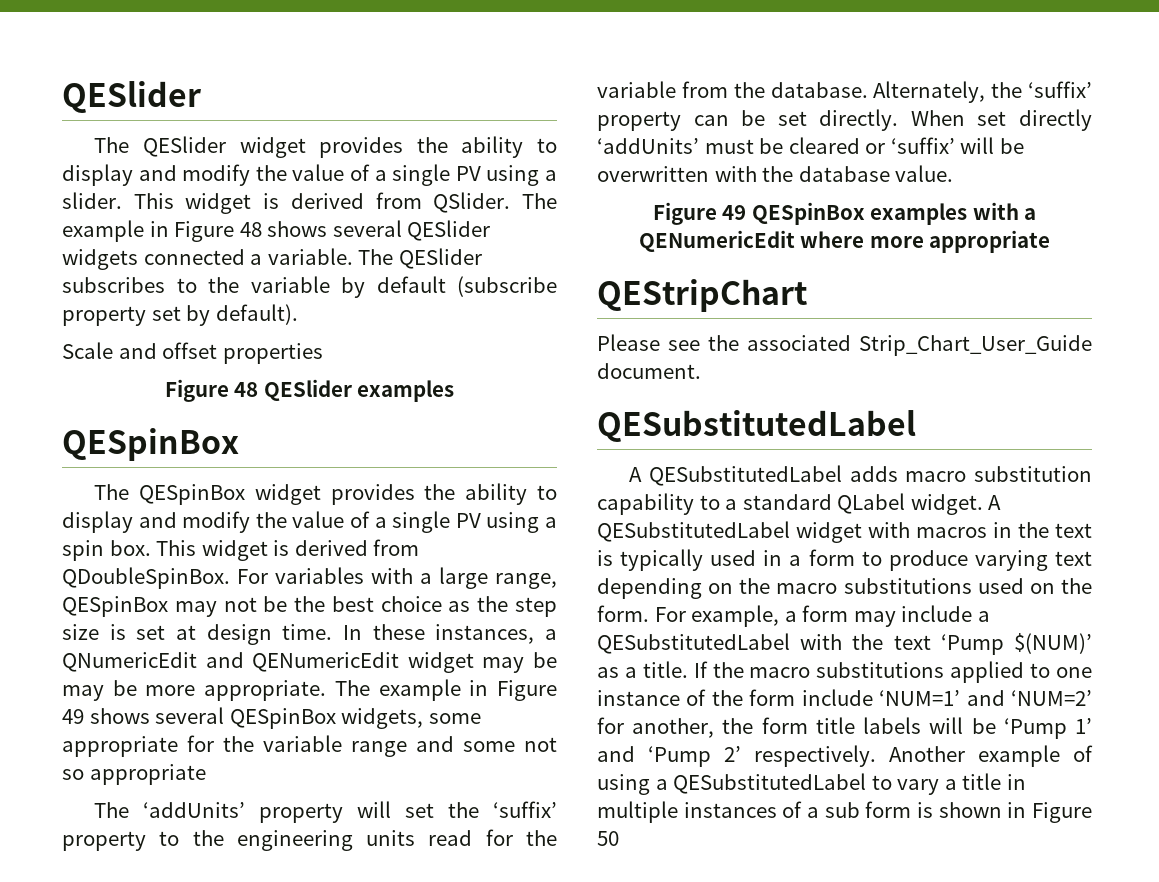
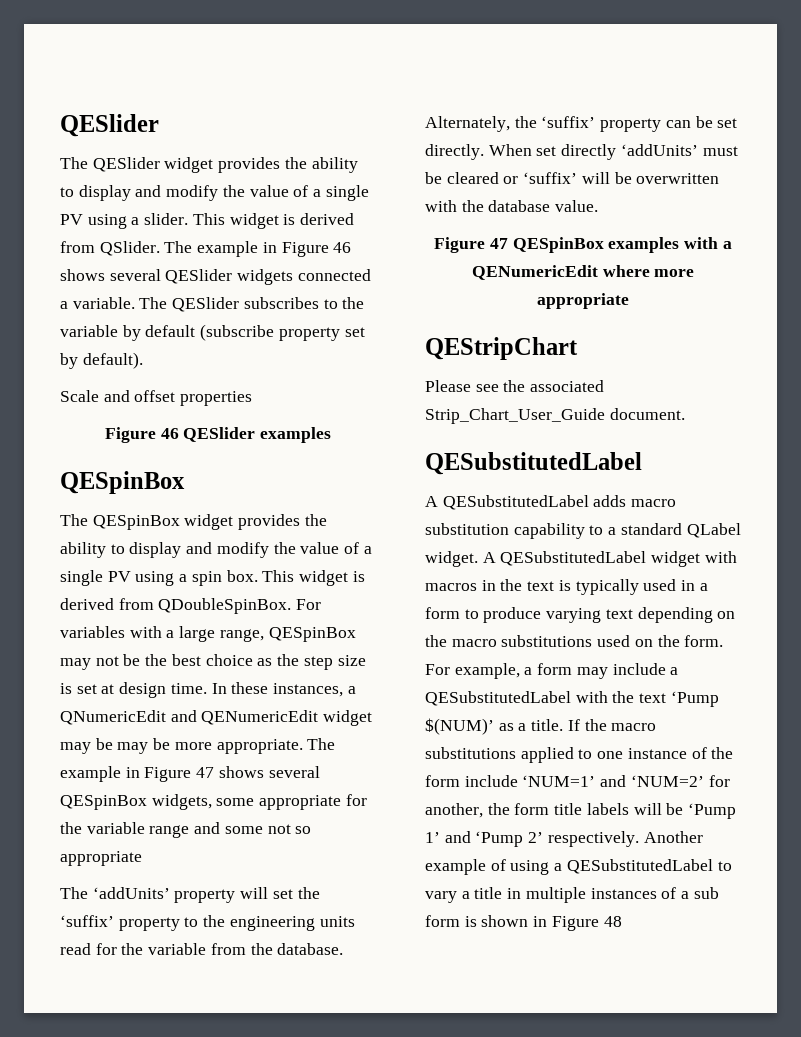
- The example in Figure 48 shows several QESlider widgets connected a variable.
+ The example in Figure 46 shows several QESlider widgets connected a variable.
- Figure 48 QESlider examples
+ Figure 46 QESlider examples
- The example in Figure 49 shows several QESpinBox widgets, some appropriate for the variable range and some not so appropriate
+ The example in Figure 47 shows several QESpinBox widgets, some appropriate for the variable range and some not so appropriate
- Figure 49 QESpinBox examples with a QENumericEdit where more appropriate
+ Figure 47 QESpinBox examples with a QENumericEdit where more appropriate
- Another example of using a QESubstitutedLabel to vary a title in multiple instances of a sub form is shown in Figure 50
+ Another example of using a QESubstitutedLabel to vary a title in multiple instances of a sub form is shown in Figure 48

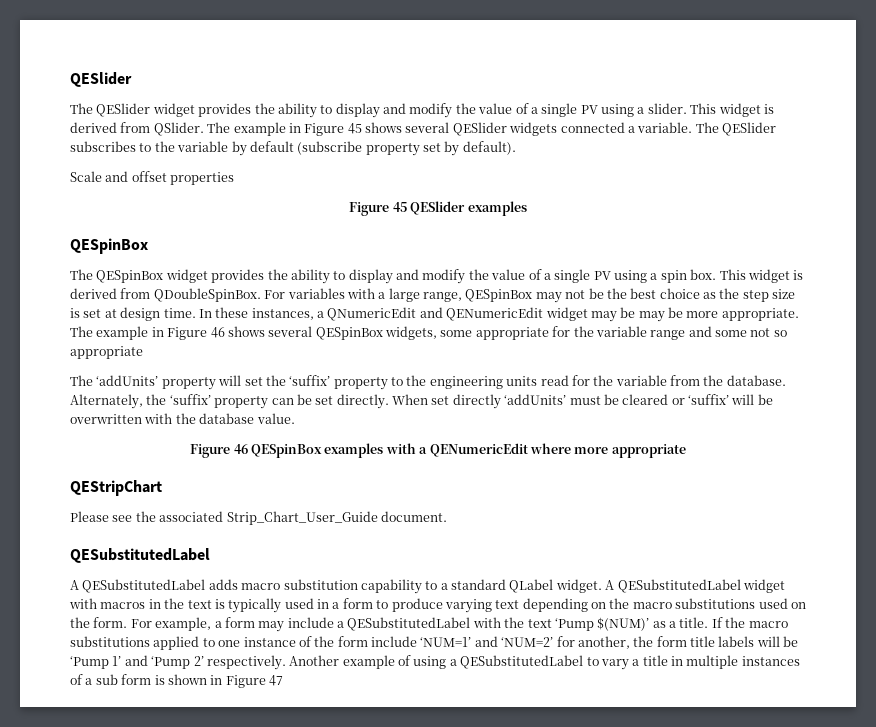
- The example in Figure 46 shows several QESlider widgets connected a variable.
+ The example in Figure 45 shows several QESlider widgets connected a variable.
- Figure 46 QESlider examples
+ Figure 45 QESlider examples
- The example in Figure 47 shows several QESpinBox widgets, some appropriate for the variable range and some not so appropriate
+ The example in Figure 46 shows several QESpinBox widgets, some appropriate for the variable range and some not so appropriate
- Figure 47 QESpinBox examples with a QENumericEdit where more appropriate
+ Figure 46 QESpinBox examples with a QENumericEdit where more appropriate
- Another example of using a QESubstitutedLabel to vary a title in multiple instances of a sub form is shown in Figure 48
+ Another example of using a QESubstitutedLabel to vary a title in multiple instances of a sub form is shown in Figure 47

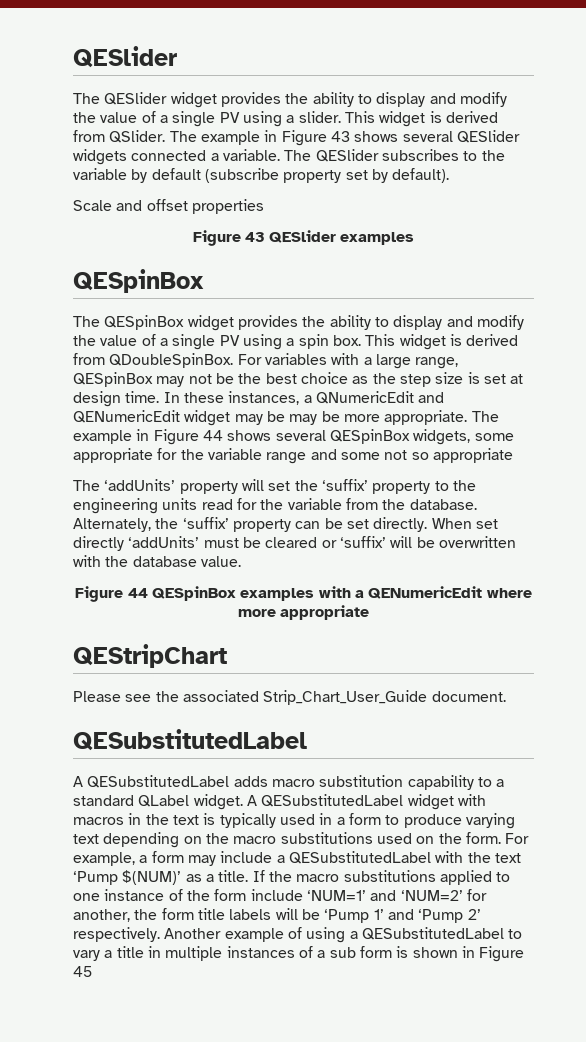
- The example in Figure 45 shows several QESlider widgets connected a variable.
+ The example in Figure 43 shows several QESlider widgets connected a variable.
- Figure 45 QESlider examples
+ Figure 43 QESlider examples
- The example in Figure 46 shows several QESpinBox widgets, some appropriate for the variable range and some not so appropriate
+ The example in Figure 44 shows several QESpinBox widgets, some appropriate for the variable range and some not so appropriate
- Figure 46 QESpinBox examples with a QENumericEdit where more appropriate
+ Figure 44 QESpinBox examples with a QENumericEdit where more appropriate
- Another example of using a QESubstitutedLabel to vary a title in multiple instances of a sub form is shown in Figure 47
+ Another example of using a QESubstitutedLabel to vary a title in multiple instances of a sub form is shown in Figure 45

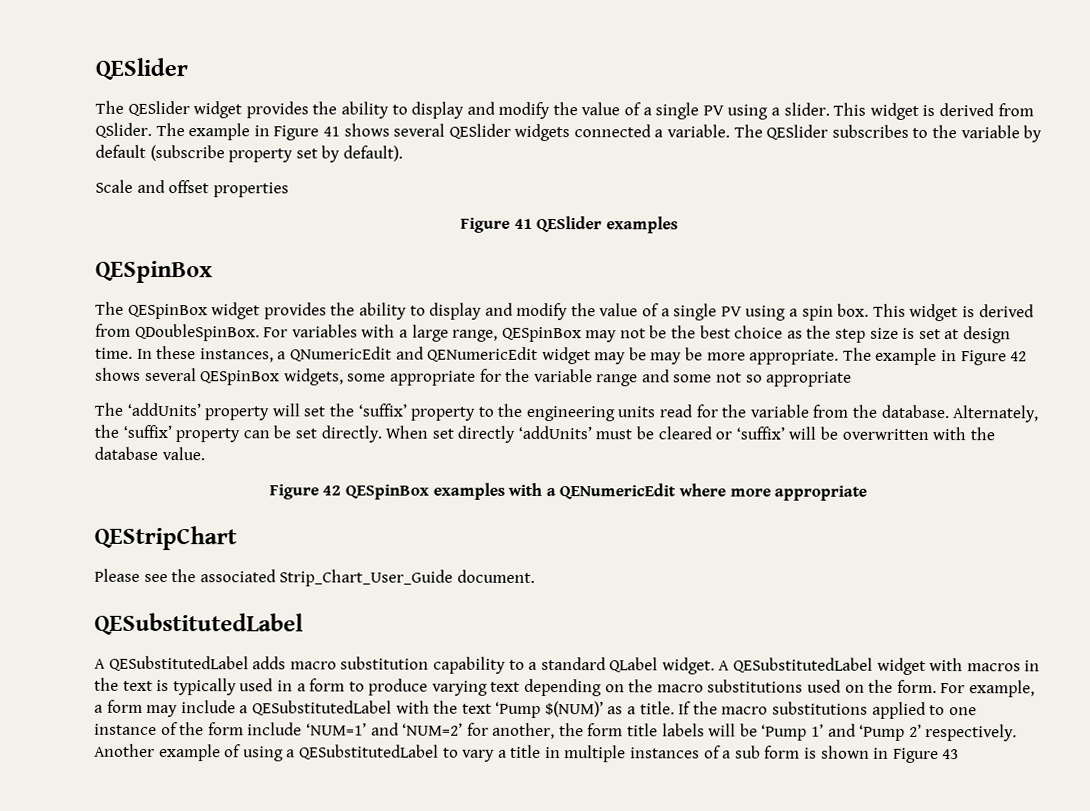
- The example in Figure 43 shows several QESlider widgets connected a variable.
+ The example in Figure 41 shows several QESlider widgets connected a variable.
- Figure 43 QESlider examples
+ Figure 41 QESlider examples
- The example in Figure 44 shows several QESpinBox widgets, some appropriate for the variable range and some not so appropriate
+ The example in Figure 42 shows several QESpinBox widgets, some appropriate for the variable range and some not so appropriate
- Figure 44 QESpinBox examples with a QENumericEdit where more appropriate
+ Figure 42 QESpinBox examples with a QENumericEdit where more appropriate
- Another example of using a QESubstitutedLabel to vary a title in multiple instances of a sub form is shown in Figure 45
+ Another example of using a QESubstitutedLabel to vary a title in multiple instances of a sub form is shown in Figure 43

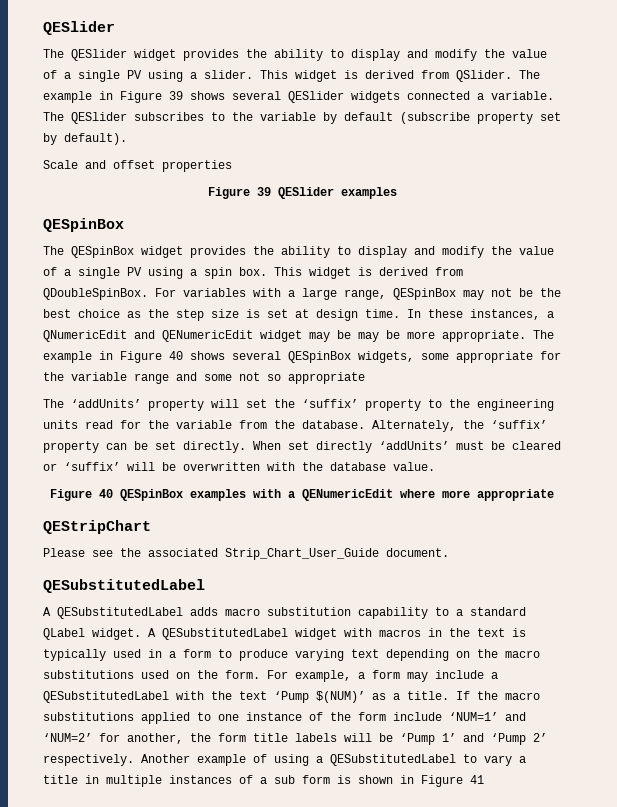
- The example in Figure 41 shows several QESlider widgets connected a variable.
+ The example in Figure 39 shows several QESlider widgets connected a variable.
- Figure 41 QESlider examples
+ Figure 39 QESlider examples
- The example in Figure 42 shows several QESpinBox widgets, some appropriate for the variable range and some not so appropriate
+ The example in Figure 40 shows several QESpinBox widgets, some appropriate for the variable range and some not so appropriate
- Figure 42 QESpinBox examples with a QENumericEdit where more appropriate
+ Figure 40 QESpinBox examples with a QENumericEdit where more appropriate
- Another example of using a QESubstitutedLabel to vary a title in multiple instances of a sub form is shown in Figure 43
+ Another example of using a QESubstitutedLabel to vary a title in multiple instances of a sub form is shown in Figure 41

